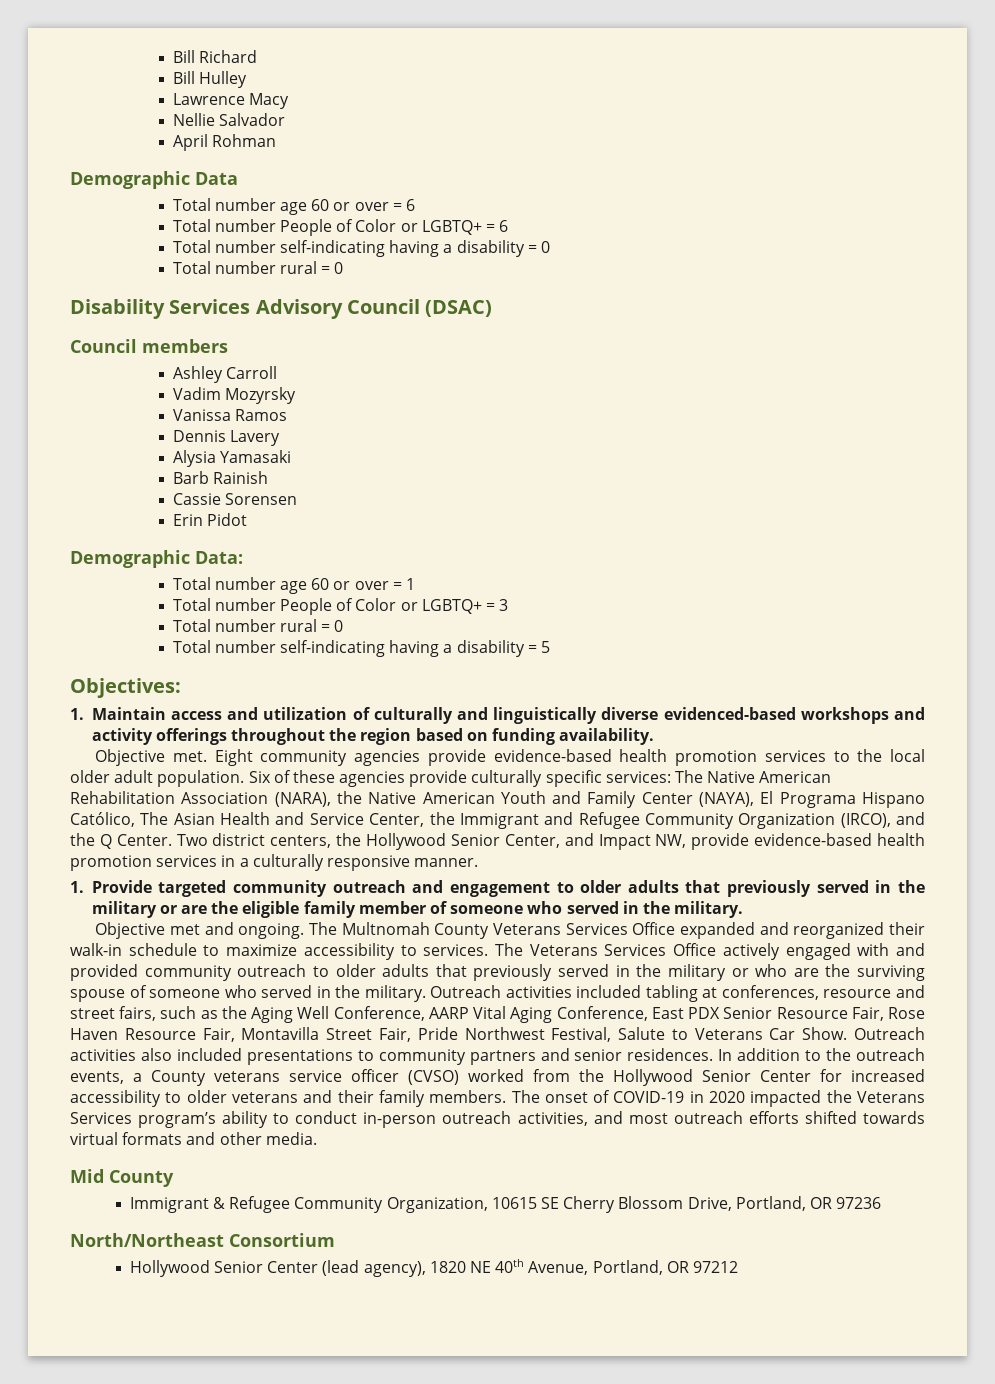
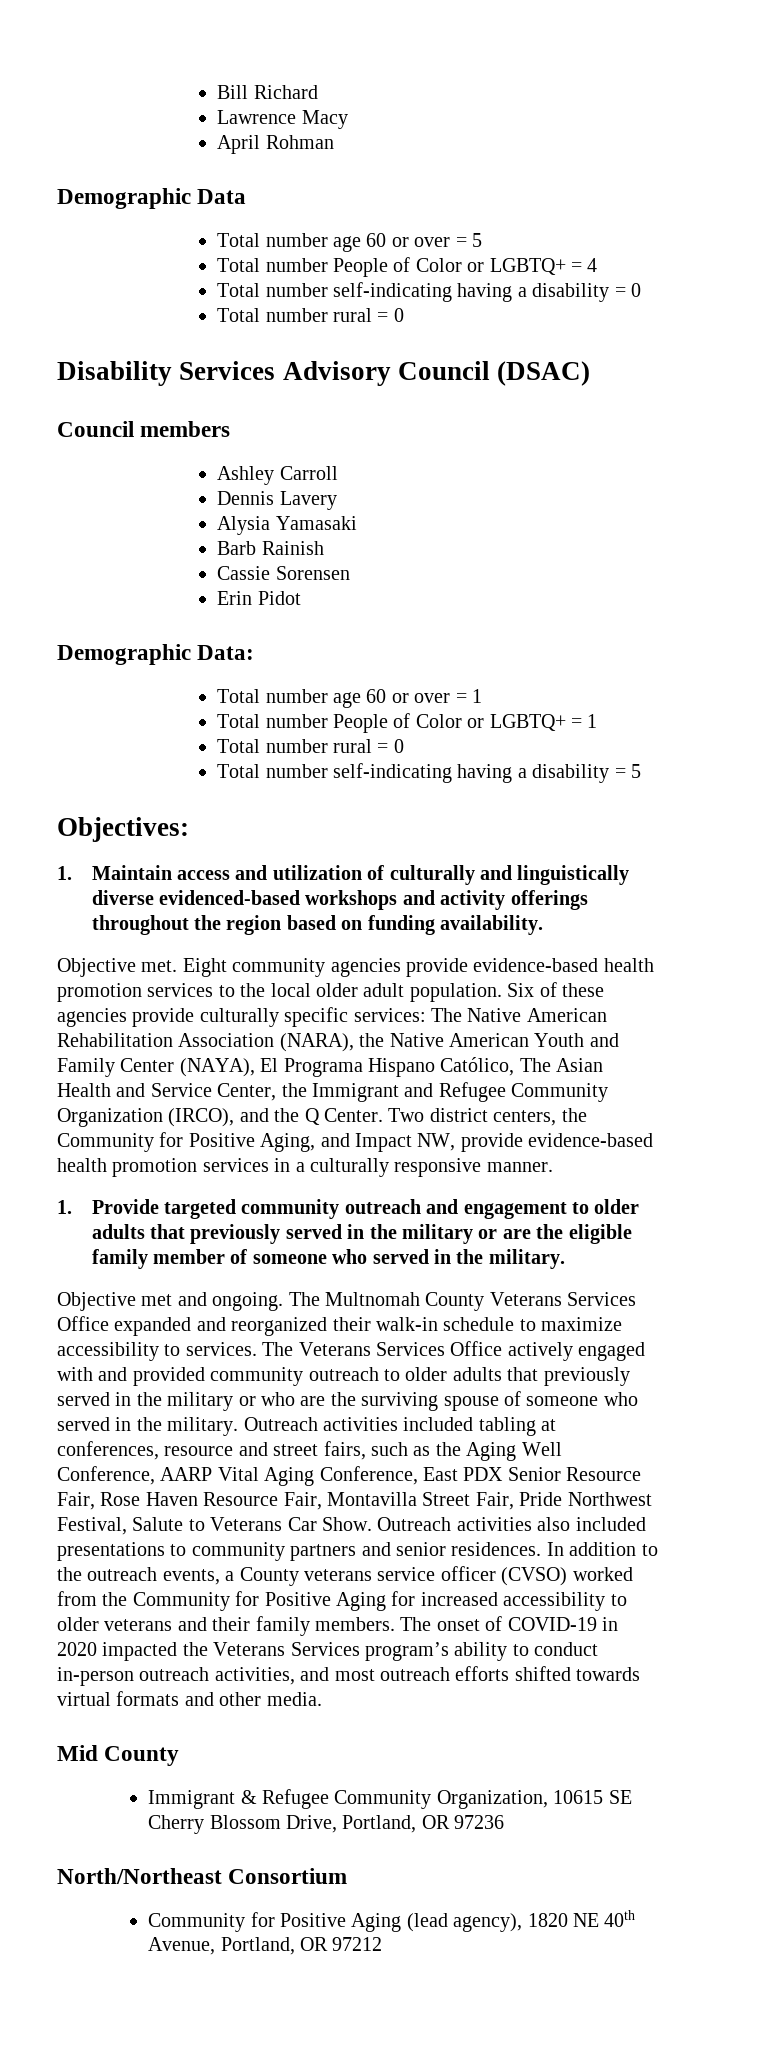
- Bill Hulley
- Nellie Salvador
- Total number age 60 or over = 6
- Total number People of Color or LGBTQ+ = 6
+ Total number age 60 or over = 5
+ Total number People of Color or LGBTQ+ = 4
- Vadim Mozyrsky
- Vanissa Ramos
- Total number People of Color or LGBTQ+ = 3
+ Total number People of Color or LGBTQ+ = 1
- Two district centers, the Hollywood Senior Center, and Impact NW, provide evidence-based health promotion services in a culturally responsive manner.
+ Two district centers, the Community for Positive Aging, and Impact NW, provide evidence-based health promotion services in a culturally responsive manner.
- In addition to the outreach events, a County veterans service officer (CVSO) worked from the Hollywood Senior Center for increased accessibility to older veterans and their family members.
+ In addition to the outreach events, a County veterans service officer (CVSO) worked from the Community for Positive Aging for increased accessibility to older veterans and their family members.
- Hollywood Senior Center (lead agency), 1820 NE 40th Avenue, Portland, OR 97212
+ Community for Positive Aging (lead agency), 1820 NE 40th Avenue, Portland, OR 97212

